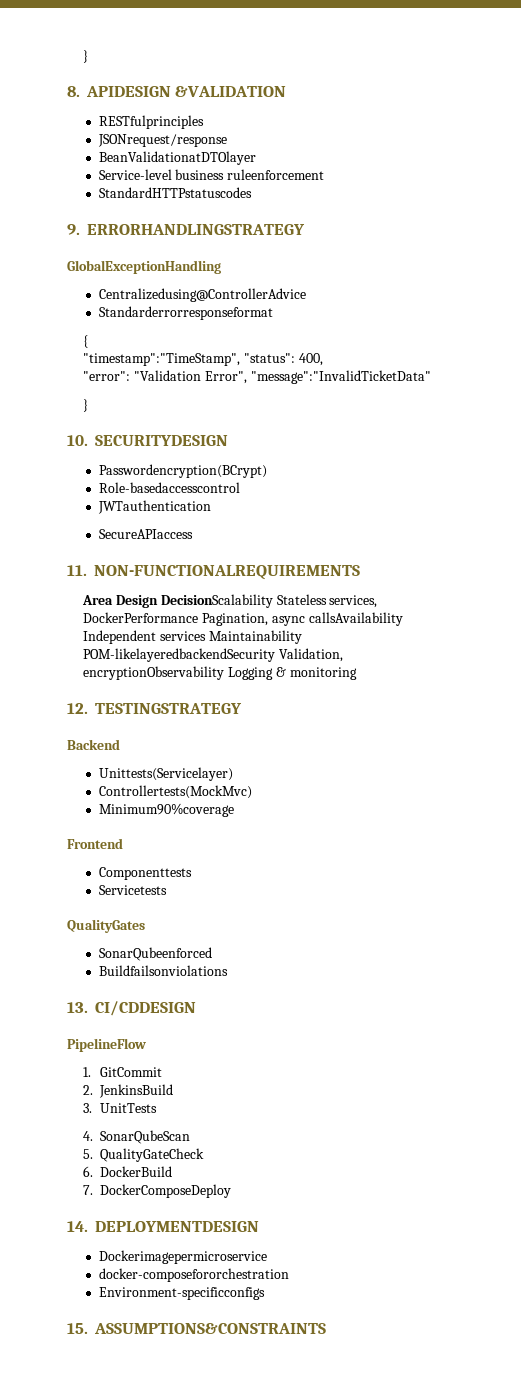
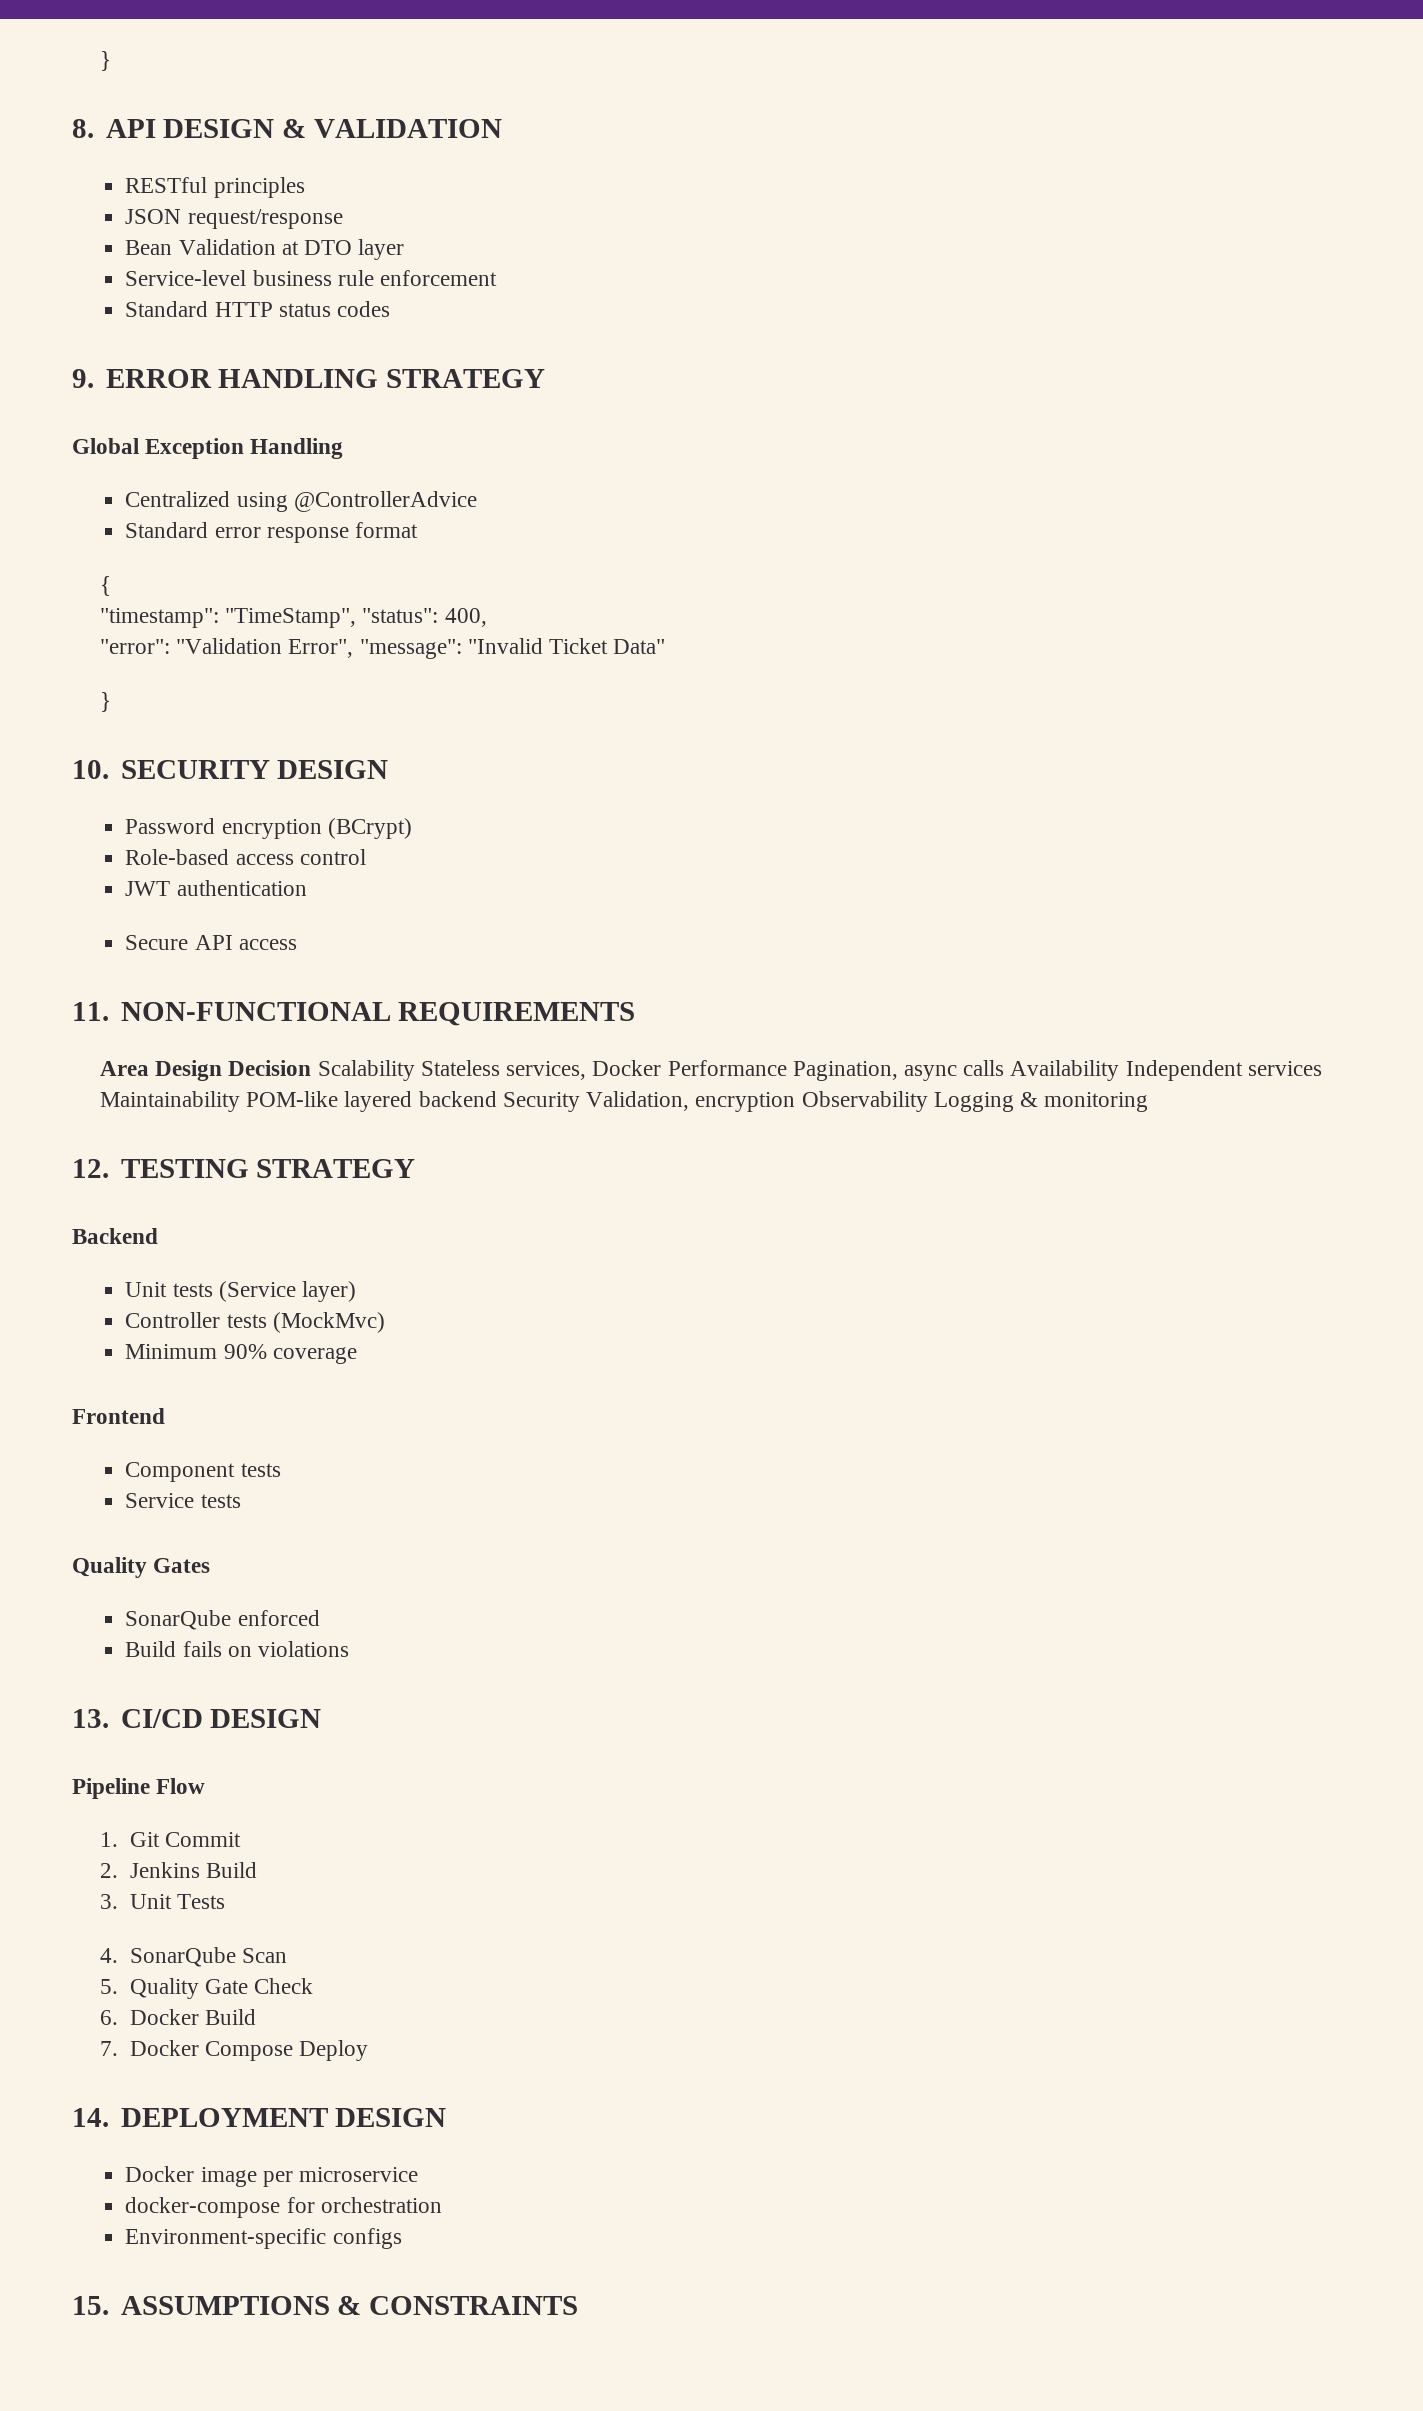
- 8. APIDESIGN &VALIDATION
- RESTfulprinciples
- JSONrequest/response
- BeanValidationatDTOlayer
- Service-level business ruleenforcement
- StandardHTTPstatuscodes
- 9. ERRORHANDLINGSTRATEGY
- GlobalExceptionHandling
- Centralizedusing@ControllerAdvice
- Standarderrorresponseformat
+ 8. API DESIGN & VALIDATION
+ RESTful principles
+ JSON request/response
+ Bean Validation at DTO layer
+ Service-level business rule enforcement
+ Standard HTTP status codes
+ 9. ERROR HANDLING STRATEGY
+ Global Exception Handling
+ Centralized using @ControllerAdvice
+ Standard error response format
- "timestamp":"TimeStamp", "status": 400,
+ "timestamp": "TimeStamp", "status": 400,
- "error": "Validation Error", "message":"InvalidTicketData"
+ "error": "Validation Error", "message": "Invalid Ticket Data"
  }
- 10. SECURITYDESIGN
- Passwordencryption(BCrypt)
- Role-basedaccesscontrol
- JWTauthentication
- SecureAPIaccess
+ 10. SECURITY DESIGN
+ Password encryption (BCrypt)
+ Role-based access control
+ JWT authentication
+ Secure API access
- 11. NON-FUNCTIONALREQUIREMENTS
+ 11. NON-FUNCTIONAL REQUIREMENTS
- Area Design DecisionScalability Stateless services, DockerPerformance Pagination, async callsAvailability Independent services Maintainability POM-likelayeredbackendSecurity Validation, encryptionObservability Logging & monitoring
+ Area Design Decision Scalability Stateless services, Docker Performance Pagination, async calls Availability Independent services Maintainability POM-like layered backend Security Validation, encryption Observability Logging & monitoring
- 12. TESTINGSTRATEGY
+ 12. TESTING STRATEGY
- Unittests(Servicelayer)
- Controllertests(MockMvc)
- Minimum90%coverage
+ Unit tests (Service layer)
+ Controller tests (MockMvc)
+ Minimum 90% coverage
  Frontend
- Componenttests
- Servicetests
- QualityGates
- SonarQubeenforced
- Buildfailsonviolations
- 13. CI/CDDESIGN
- PipelineFlow
+ Component tests
+ Service tests
+ Quality Gates
+ SonarQube enforced
+ Build fails on violations
+ 13. CI/CD DESIGN
+ Pipeline Flow
- 1. GitCommit
+ 1. Git Commit
- 2. JenkinsBuild
+ 2. Jenkins Build
- 3. UnitTests
+ 3. Unit Tests
- 4. SonarQubeScan
+ 4. SonarQube Scan
- 5. QualityGateCheck
+ 5. Quality Gate Check
- 6. DockerBuild
+ 6. Docker Build
- 7. DockerComposeDeploy
- 14. DEPLOYMENTDESIGN
- Dockerimagepermicroservice
- docker-composefororchestration
- Environment-specificconfigs
- 15. ASSUMPTIONS&CONSTRAINTS
+ 7. Docker Compose Deploy
+ 14. DEPLOYMENT DESIGN
+ Docker image per microservice
+ docker-compose for orchestration
+ Environment-specific configs
+ 15. ASSUMPTIONS & CONSTRAINTS

